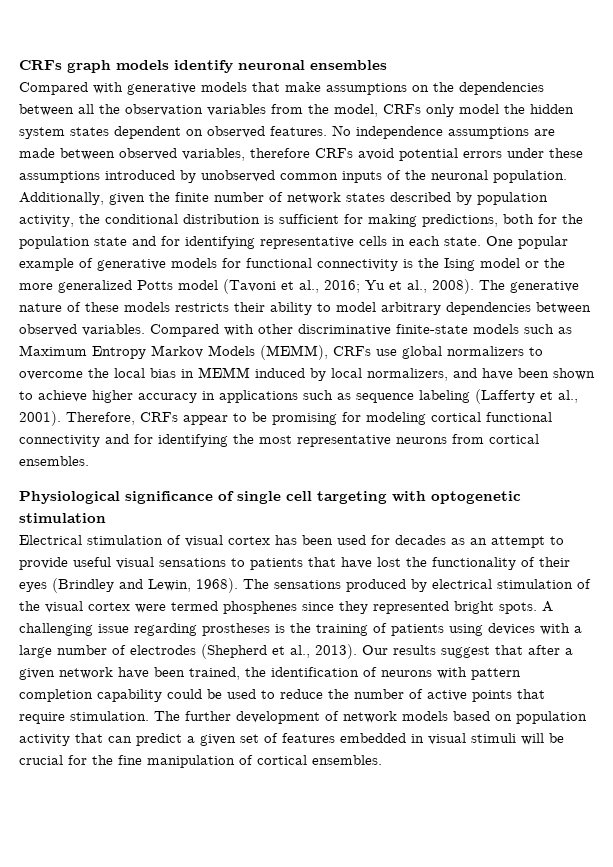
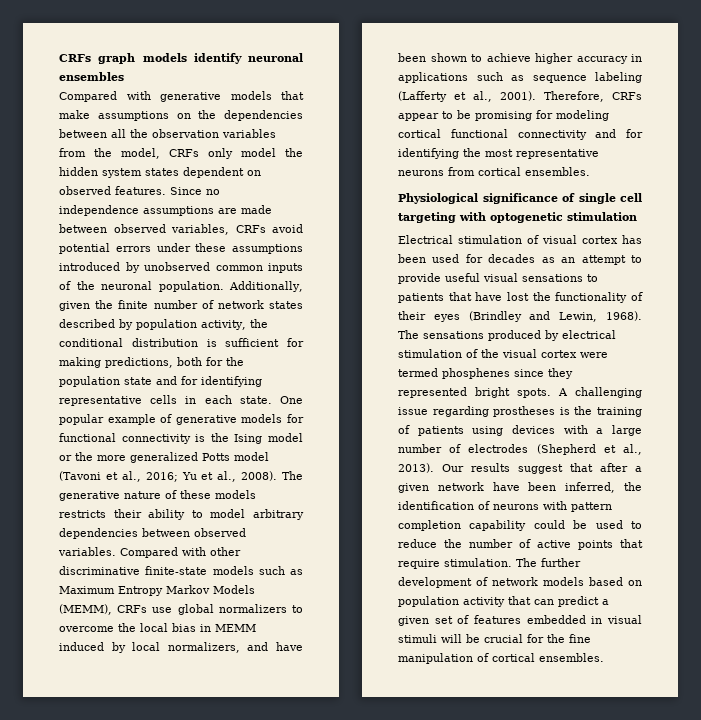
- No independence assumptions are made between observed variables, therefore CRFs avoid potential errors under these assumptions introduced by unobserved common inputs of the neuronal population.
+ Since no independence assumptions are made between observed variables, CRFs avoid potential errors under these assumptions introduced by unobserved common inputs of the neuronal population.
- Our results suggest that after a given network have been trained, the identification of neurons with pattern completion capability could be used to reduce the number of active points that require stimulation.
+ Our results suggest that after a given network have been inferred, the identification of neurons with pattern completion capability could be used to reduce the number of active points that require stimulation.

